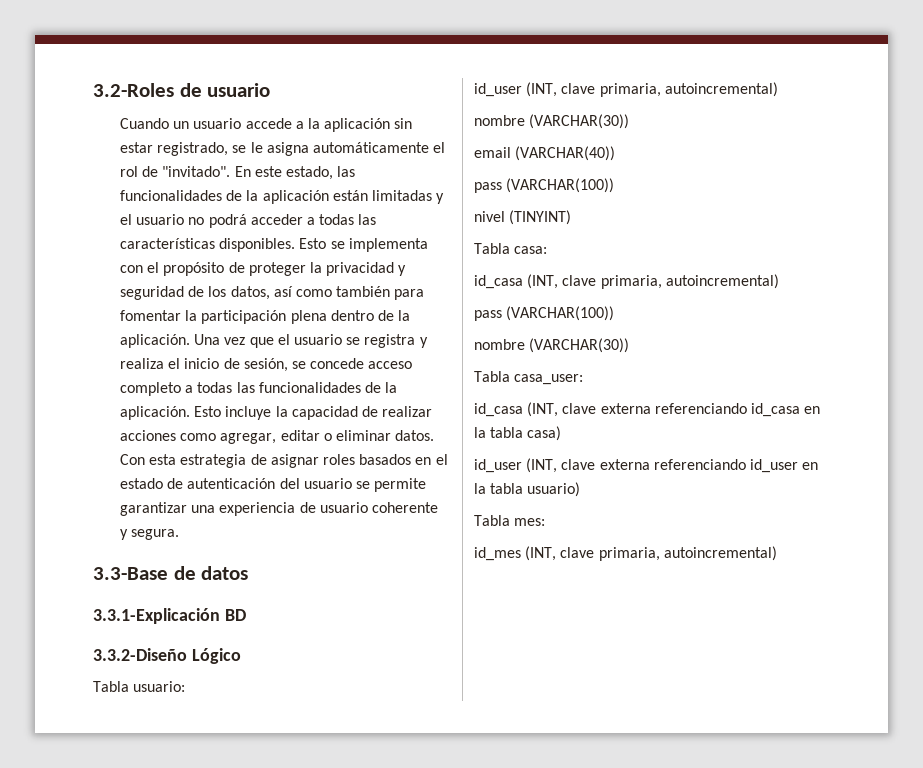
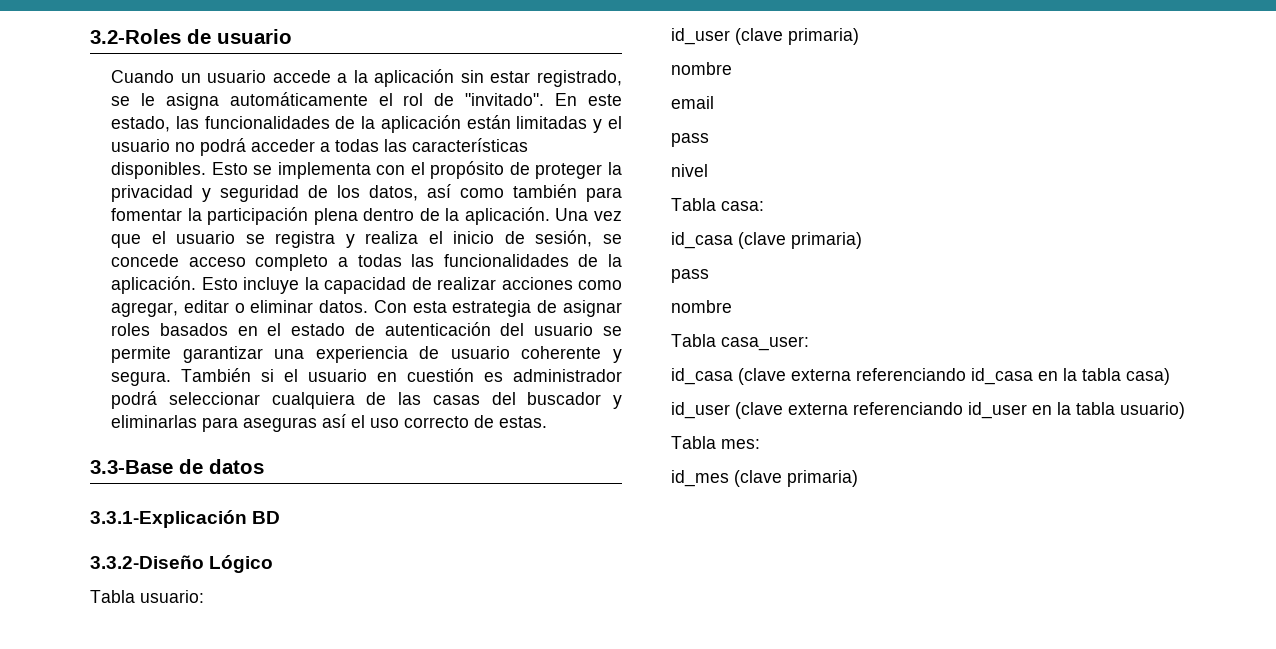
+ También si el usuario en cuestión es administrador podrá seleccionar cualquiera de las casas del buscador y eliminarlas para aseguras así el uso correcto de estas.
- id_user (INT, clave primaria, autoincremental)
- nombre (VARCHAR(30))
+ id_user (clave primaria)
+ nombre
- email (VARCHAR(40))
- pass (VARCHAR(100))
+ email
+ pass
- nivel (TINYINT)
+ nivel
- id_casa (INT, clave primaria, autoincremental)
- pass (VARCHAR(100))
- nombre (VARCHAR(30))
+ id_casa (clave primaria)
+ pass
+ nombre
- id_casa (INT, clave externa referenciando id_casa en la tabla casa)
+ id_casa (clave externa referenciando id_casa en la tabla casa)
- id_user (INT, clave externa referenciando id_user en la tabla usuario)
+ id_user (clave externa referenciando id_user en la tabla usuario)
- id_mes (INT, clave primaria, autoincremental)
+ id_mes (clave primaria)

